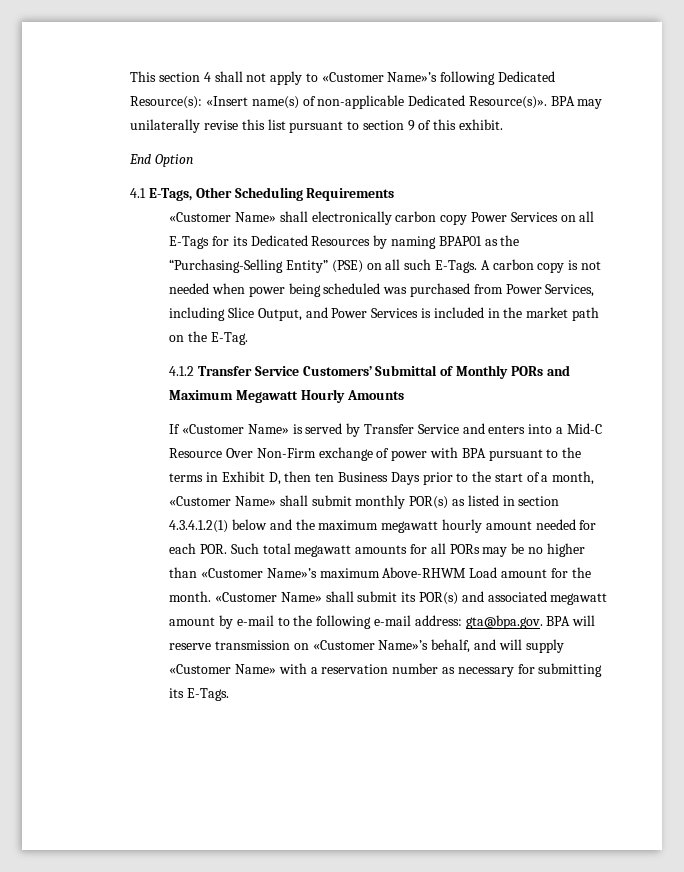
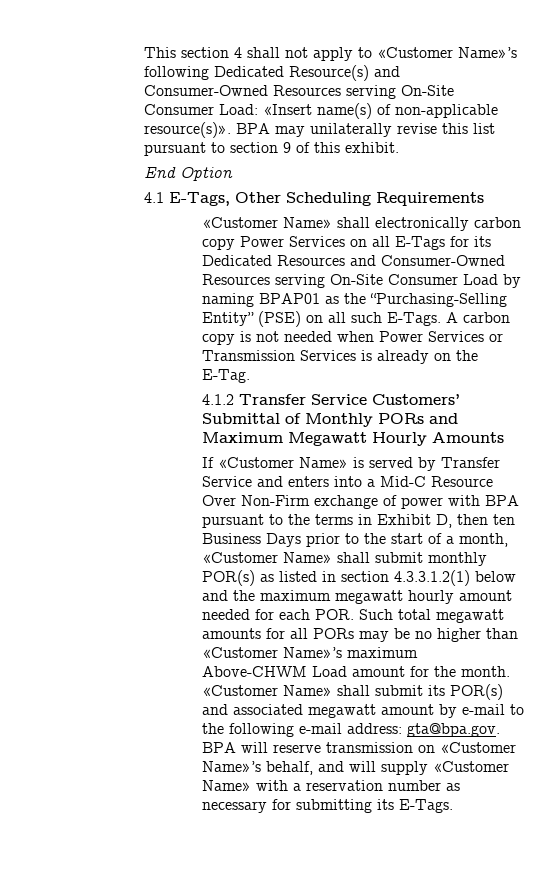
- This section 4 shall not apply to «Customer Name»’s following Dedicated Resource(s): «Insert name(s) of non-applicable Dedicated Resource(s)».
+ This section 4 shall not apply to «Customer Name»’s following Dedicated Resource(s) and Consumer-Owned Resources serving On-Site Consumer Load: «Insert name(s) of non-applicable resource(s)».
- «Customer Name» shall electronically carbon copy Power Services on all E-Tags for its Dedicated Resources by naming BPAP01 as the “Purchasing-Selling Entity” (PSE) on all such E-Tags.
+ «Customer Name» shall electronically carbon copy Power Services on all E-Tags for its Dedicated Resources and Consumer-Owned Resources serving On-Site Consumer Load by naming BPAP01 as the “Purchasing-Selling Entity” (PSE) on all such E-Tags.
- A carbon copy is not needed when power being scheduled was purchased from Power Services, including Slice Output, and Power Services is included in the market path on the E-Tag.
+ A carbon copy is not needed when Power Services or Transmission Services is already on the E-Tag.
- If «Customer Name» is served by Transfer Service and enters into a Mid-C Resource Over Non-Firm exchange of power with BPA pursuant to the terms in Exhibit D, then ten Business Days prior to the start of a month, «Customer Name» shall submit monthly POR(s) as listed in section 4.3.4.1.2(1) below and the maximum megawatt hourly amount needed for each POR. Such total megawatt amounts for all PORs may be no higher than «Customer Name»’s maximum Above-RHWM Load amount for the month.
+ If «Customer Name» is served by Transfer Service and enters into a Mid-C Resource Over Non-Firm exchange of power with BPA pursuant to the terms in Exhibit D, then ten Business Days prior to the start of a month, «Customer Name» shall submit monthly POR(s) as listed in section 4.3.3.1.2(1) below and the maximum megawatt hourly amount needed for each POR. Such total megawatt amounts for all PORs may be no higher than «Customer Name»’s maximum Above-CHWM Load amount for the month.

